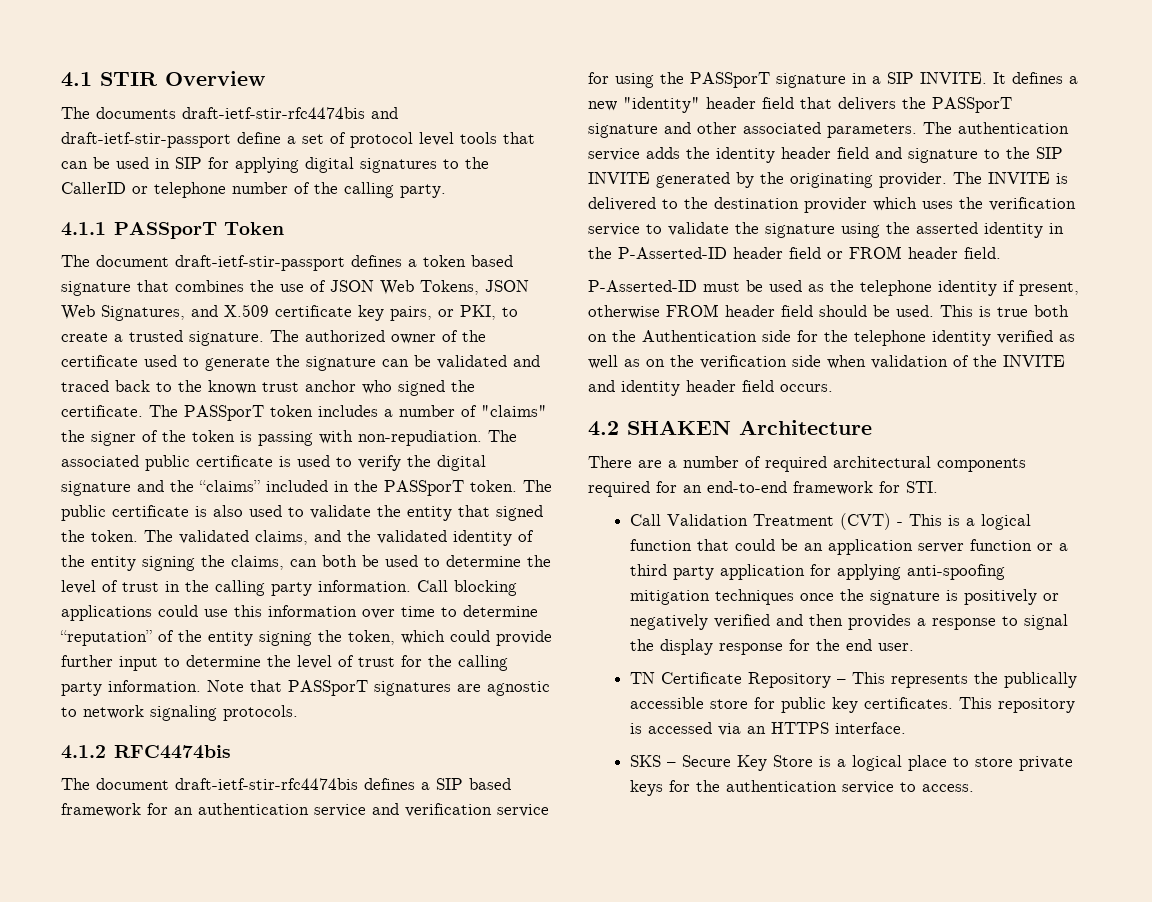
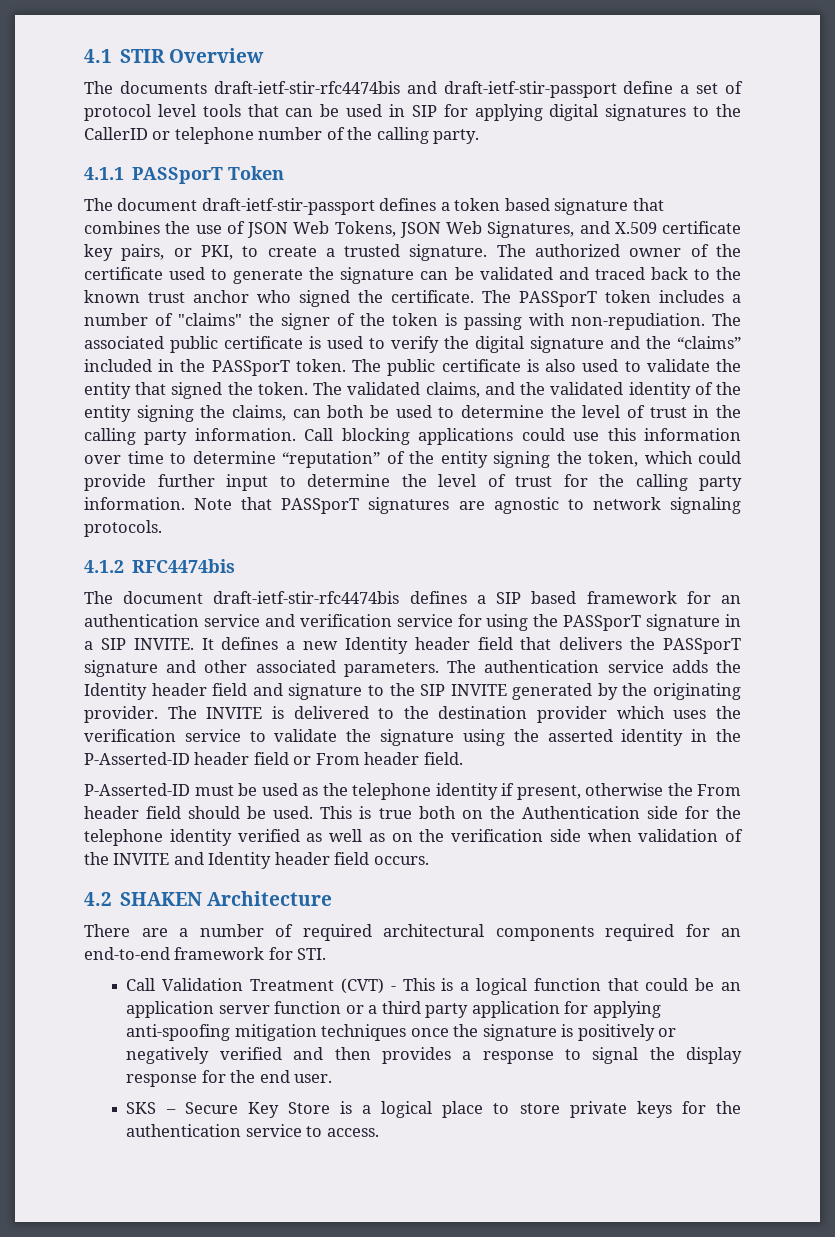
- It defines a new "identity" header field that delivers the PASSporT signature and other associated parameters.
+ It defines a new Identity header field that delivers the PASSporT signature and other associated parameters.
- The authentication service adds the identity header field and signature to the SIP INVITE generated by the originating provider.
+ The authentication service adds the Identity header field and signature to the SIP INVITE generated by the originating provider.
- The INVITE is delivered to the destination provider which uses the verification service to validate the signature using the asserted identity in the P-Asserted-ID header field or FROM header field.
+ The INVITE is delivered to the destination provider which uses the verification service to validate the signature using the asserted identity in the P-Asserted-ID header field or From header field.
- P-Asserted-ID must be used as the telephone identity if present, otherwise FROM header field should be used.
+ P-Asserted-ID must be used as the telephone identity if present, otherwise the From header field should be used.
- This is true both on the Authentication side for the telephone identity verified as well as on the verification side when validation of the INVITE and identity header field occurs.
+ This is true both on the Authentication side for the telephone identity verified as well as on the verification side when validation of the INVITE and Identity header field occurs.
- TN Certificate Repository – This represents the publically accessible store for public key certificates. This repository is accessed via an HTTPS interface.

